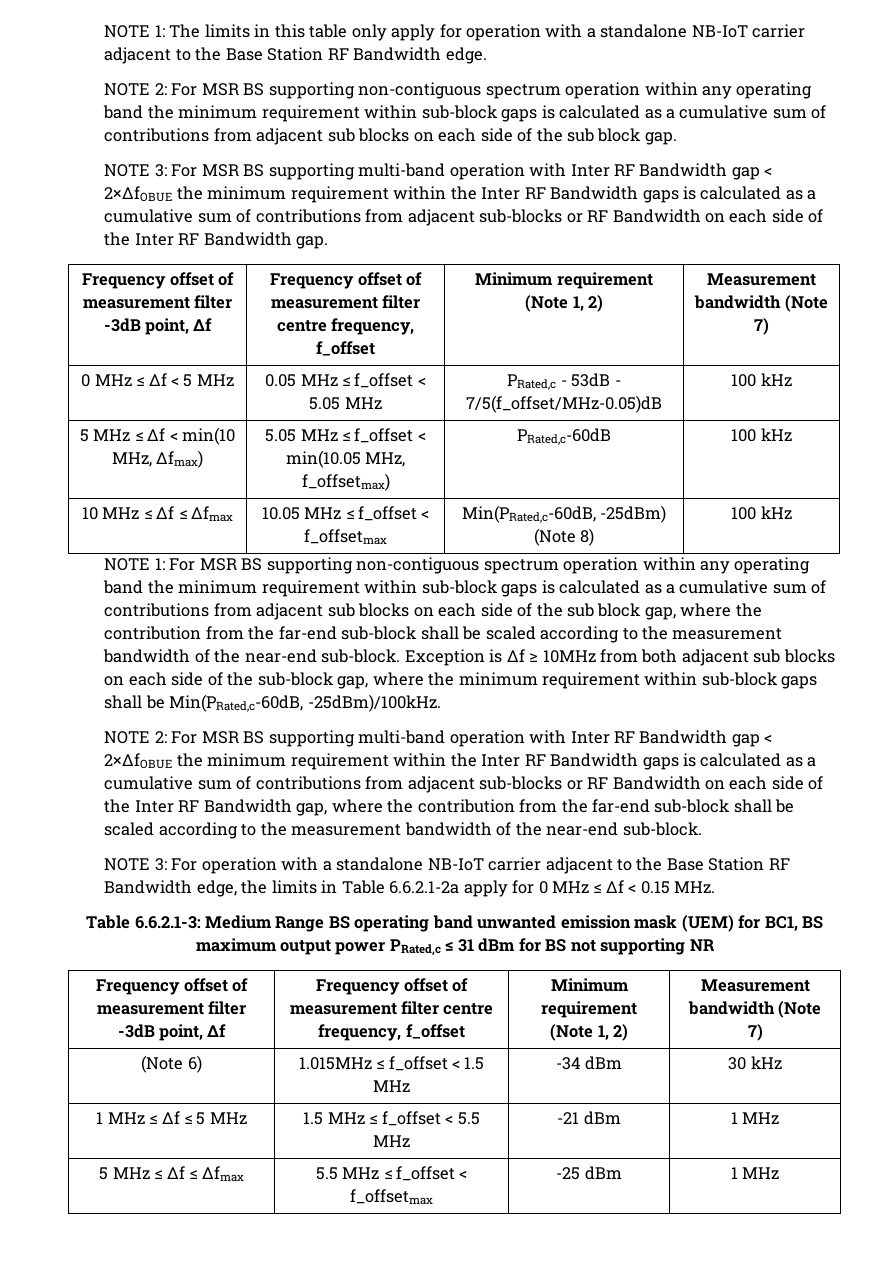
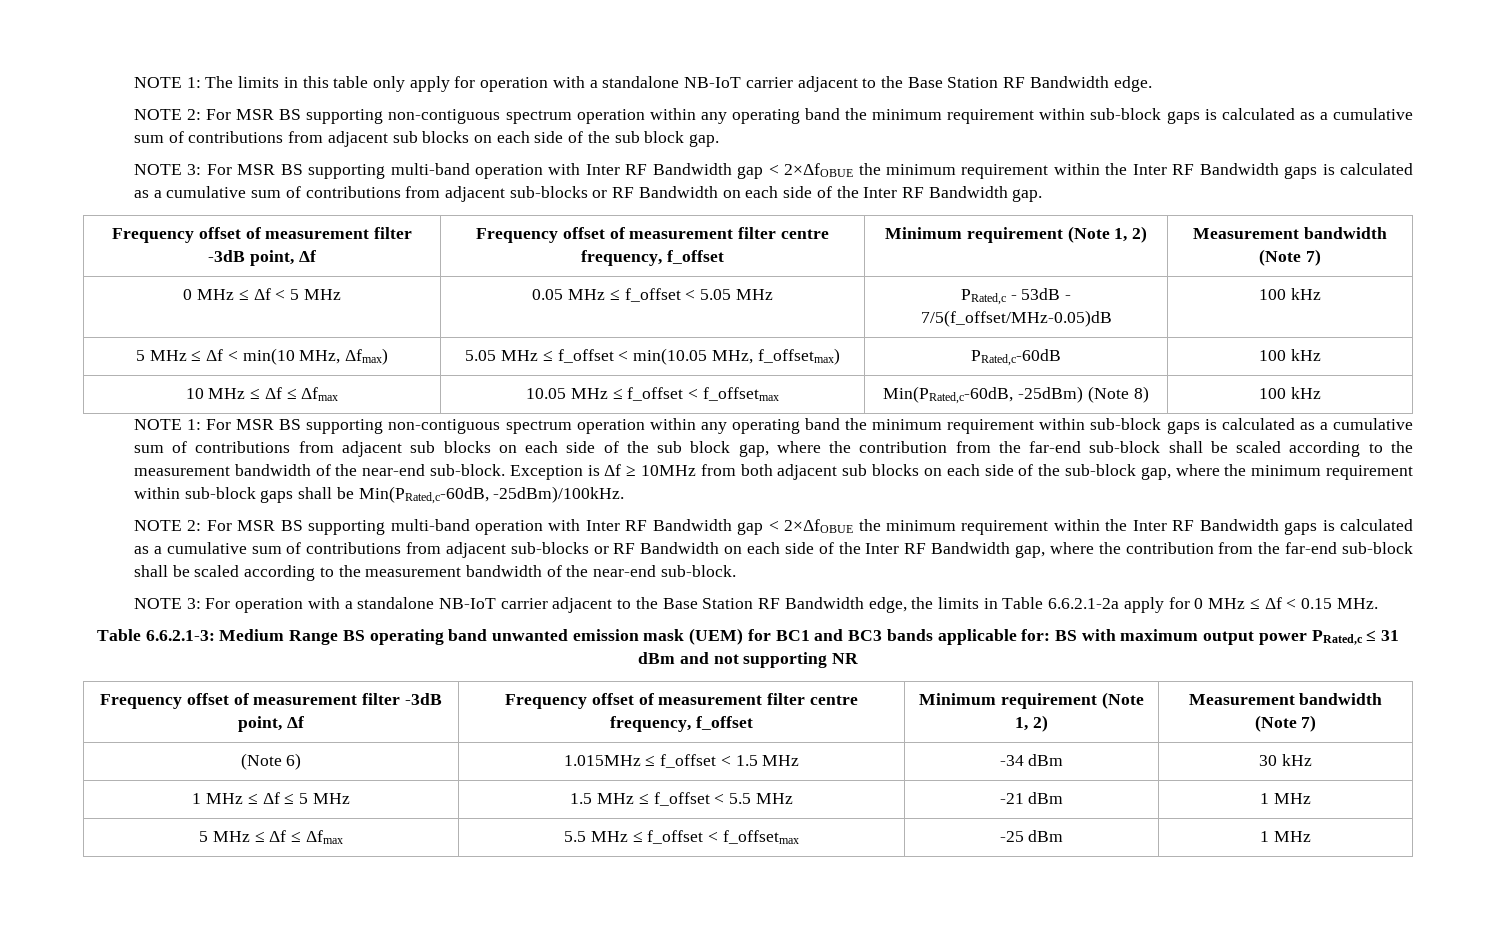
- Table 6.6.2.1-3: Medium Range BS operating band unwanted emission mask (UEM) for BC1, BS maximum output power PRated,c ≤ 31 dBm for BS not supporting NR
+ Table 6.6.2.1-3: Medium Range BS operating band unwanted emission mask (UEM) for BC1 and BC3 bands applicable for: BS with maximum output power PRated,c ≤ 31 dBm and not supporting NR

